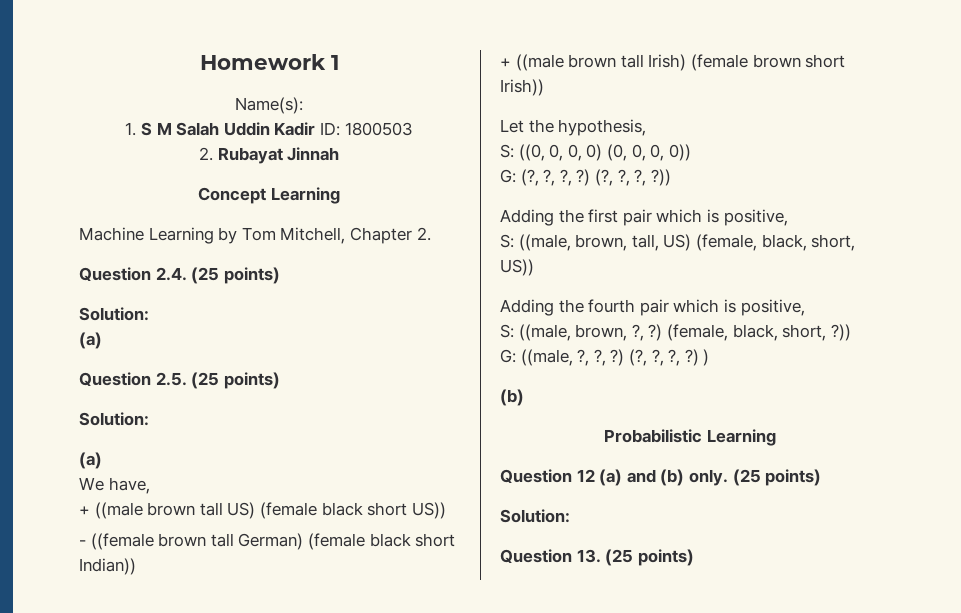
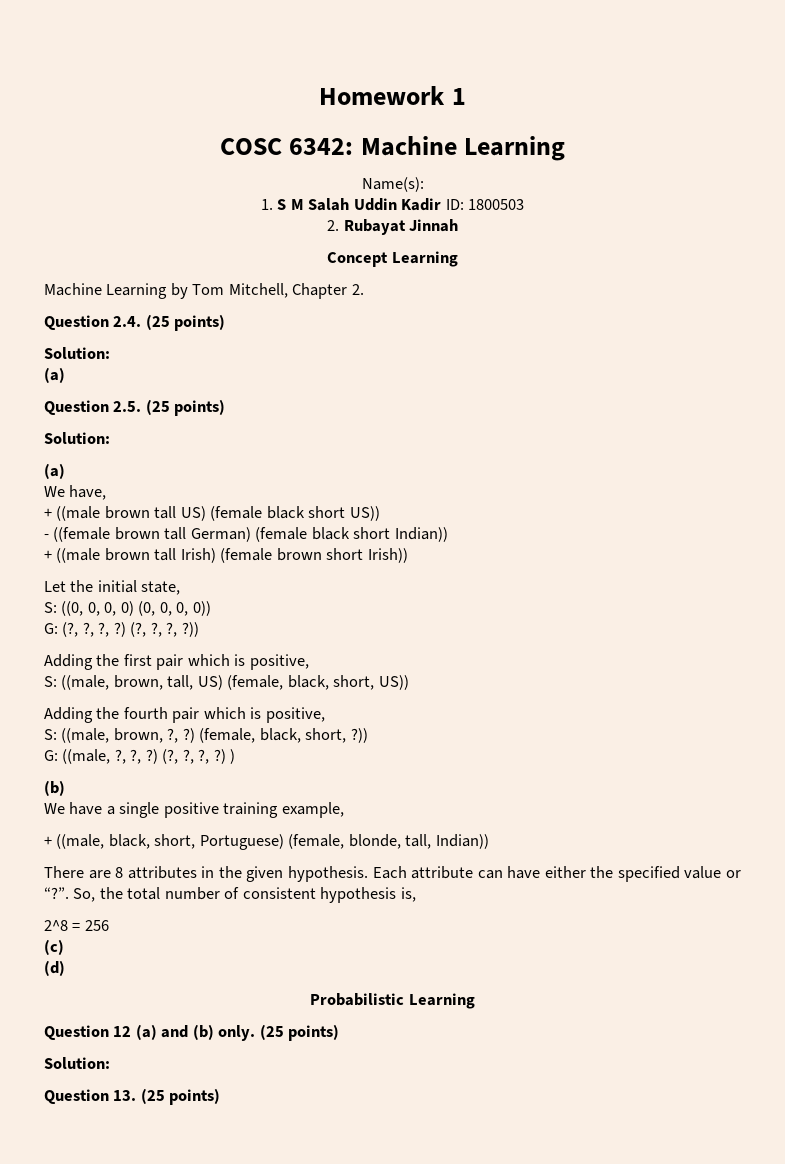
+ COSC 6342: Machine Learning
- Let the hypothesis,
+ Let the initial state,
+ We have a single positive training example,
+ + ((male, black, short, Portuguese) (female, blonde, tall, Indian))
+ There are 8 attributes in the given hypothesis. Each attribute can have either the specified value or “?”. So, the total number of consistent hypothesis is,
+ 2^8 = 256
+ (c)
+ (d)

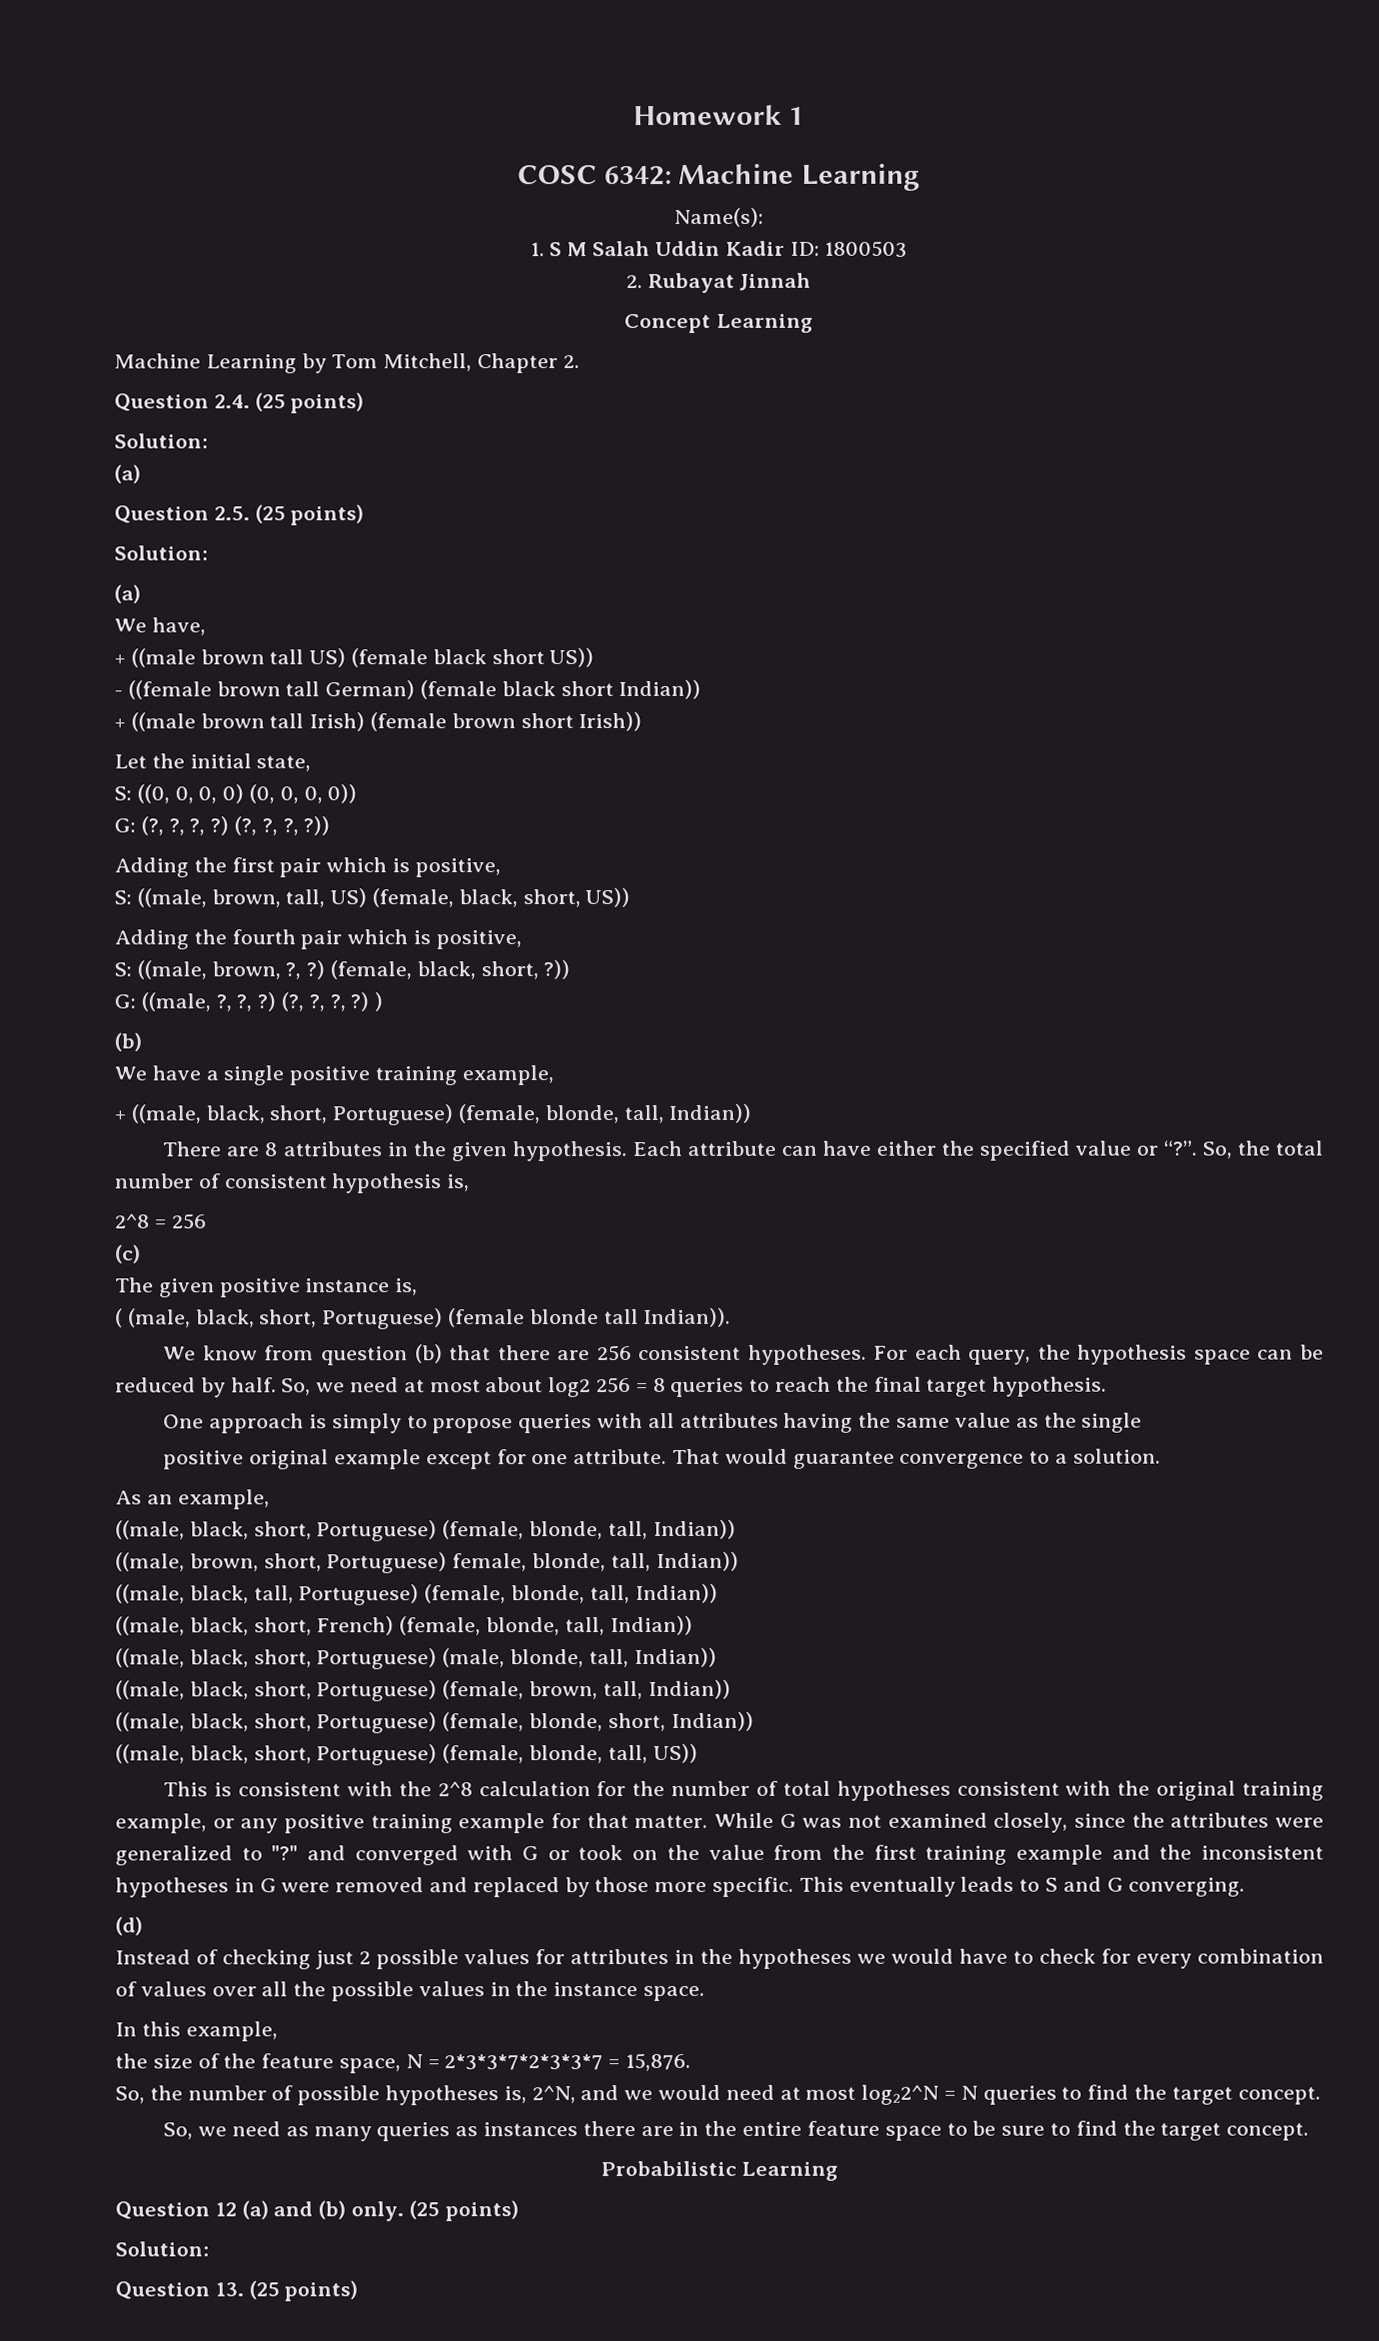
+ The given positive instance is,
+ ( (male, black, short, Portuguese) (female blonde tall Indian)).
+ We know from question (b) that there are 256 consistent hypotheses. For each query, the hypothesis space can be reduced by half. So, we need at most about log2 256 = 8 queries to reach the final target hypothesis.
+ One approach is simply to propose queries with all attributes having the same value as the single
+ positive original example except for one attribute. That would guarantee convergence to a solution.
+ As an example,
+ ((male, black, short, Portuguese) (female, blonde, tall, Indian))
+ ((male, brown, short, Portuguese) female, blonde, tall, Indian))
+ ((male, black, tall, Portuguese) (female, blonde, tall, Indian))
+ ((male, black, short, French) (female, blonde, tall, Indian))
+ ((male, black, short, Portuguese) (male, blonde, tall, Indian))
+ ((male, black, short, Portuguese) (female, brown, tall, Indian))
+ ((male, black, short, Portuguese) (female, blonde, short, Indian))
+ ((male, black, short, Portuguese) (female, blonde, tall, US))
+ This is consistent with the 2^8 calculation for the number of total hypotheses consistent with the original training example, or any positive training example for that matter. While G was not examined closely, since the attributes were generalized to "?" and converged with G or took on the value from the first training example and the inconsistent hypotheses in G were removed and replaced by those more specific. This eventually leads to S and G converging.
  (d)
+ Instead of checking just 2 possible values for attributes in the hypotheses we would have to check for every combination of values over all the possible values in the instance space.
+ In this example,
+ the size of the feature space, N = 2*3*3*7*2*3*3*7 = 15,876.
+ So, the number of possible hypotheses is, 2^N, and we would need at most log22^N = N queries to find the target concept.
+ So, we need as many queries as instances there are in the entire feature space to be sure to find the target concept.

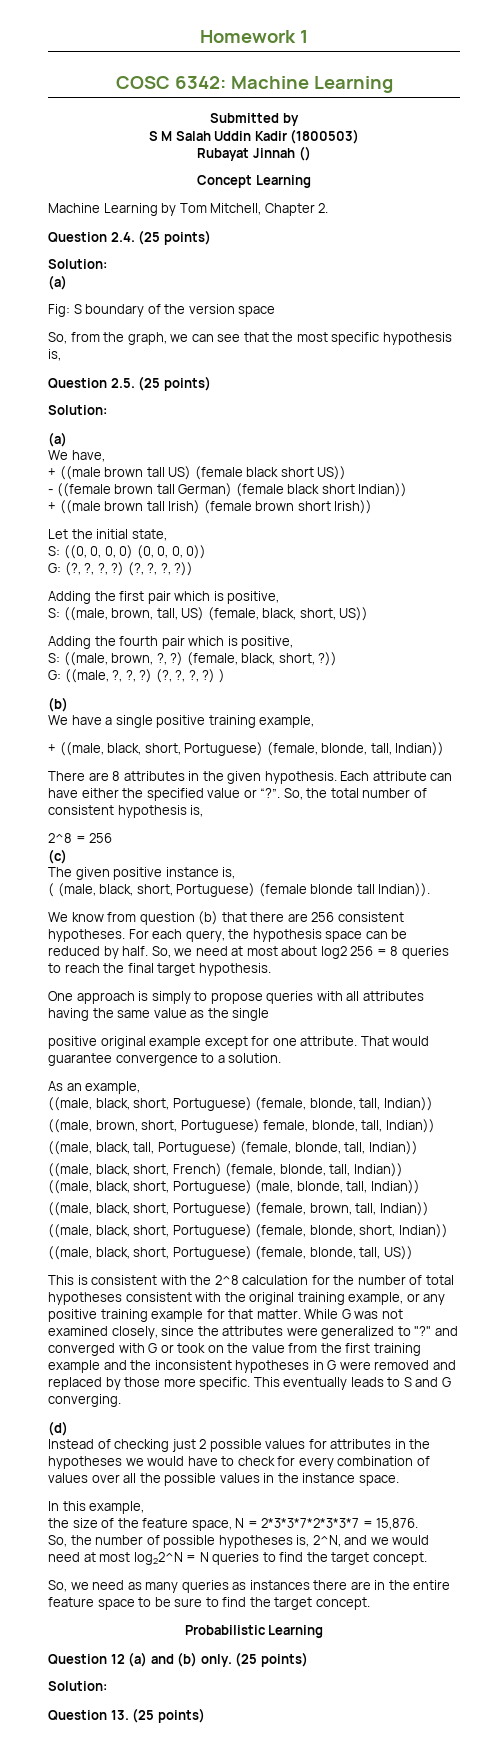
- Name(s):
- 1. S M Salah Uddin Kadir ID: 1800503
- 2. Rubayat Jinnah
+ Submitted by
+ S M Salah Uddin Kadir (1800503)
+ Rubayat Jinnah ()
+ Fig: S boundary of the version space
+ So, from the graph, we can see that the most specific hypothesis is,

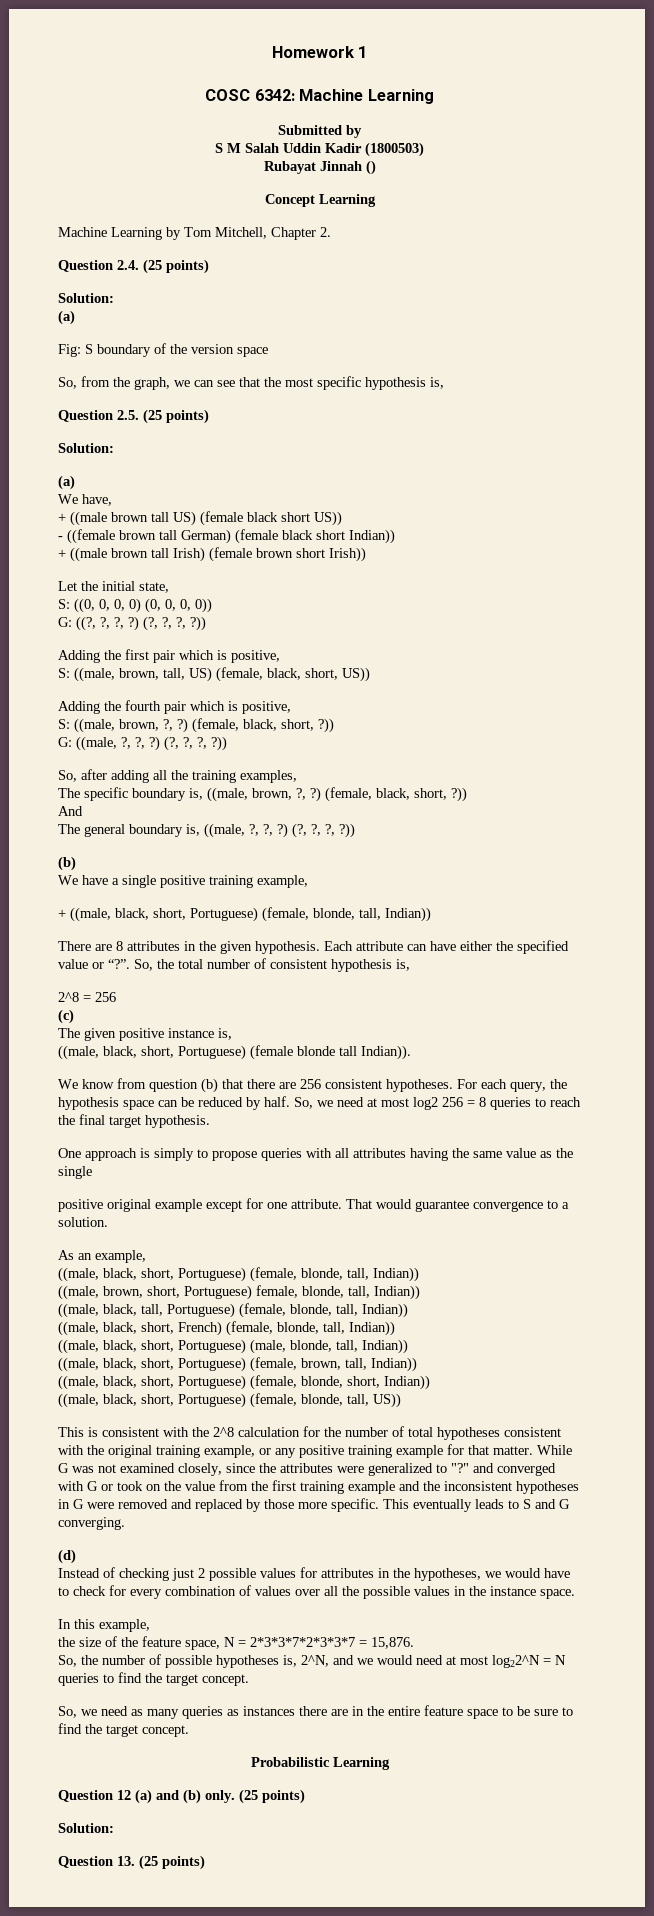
- G: (?, ?, ?, ?)
+ G: ((?, ?, ?, ?)
- G: ((male, ?, ?, ?) (?, ?, ?, ?) )
+ G: ((male, ?, ?, ?) (?, ?, ?, ?))
+ So, after adding all the training examples,
+ The specific boundary is, ((male, brown, ?, ?) (female, black, short, ?))
+ And
+ The general boundary is, ((male, ?, ?, ?) (?, ?, ?, ?))
- ( (male, black, short, Portuguese) (female blonde tall Indian)).
+ ((male, black, short, Portuguese) (female blonde tall Indian)).
- So, we need at most about log2 256 = 8 queries to reach the final target hypothesis.
+ So, we need at most log2 256 = 8 queries to reach the final target hypothesis.
- Instead of checking just 2 possible values for attributes in the hypotheses we would have to check for every combination of values over all the possible values in the instance space.
+ Instead of checking just 2 possible values for attributes in the hypotheses, we would have to check for every combination of values over all the possible values in the instance space.

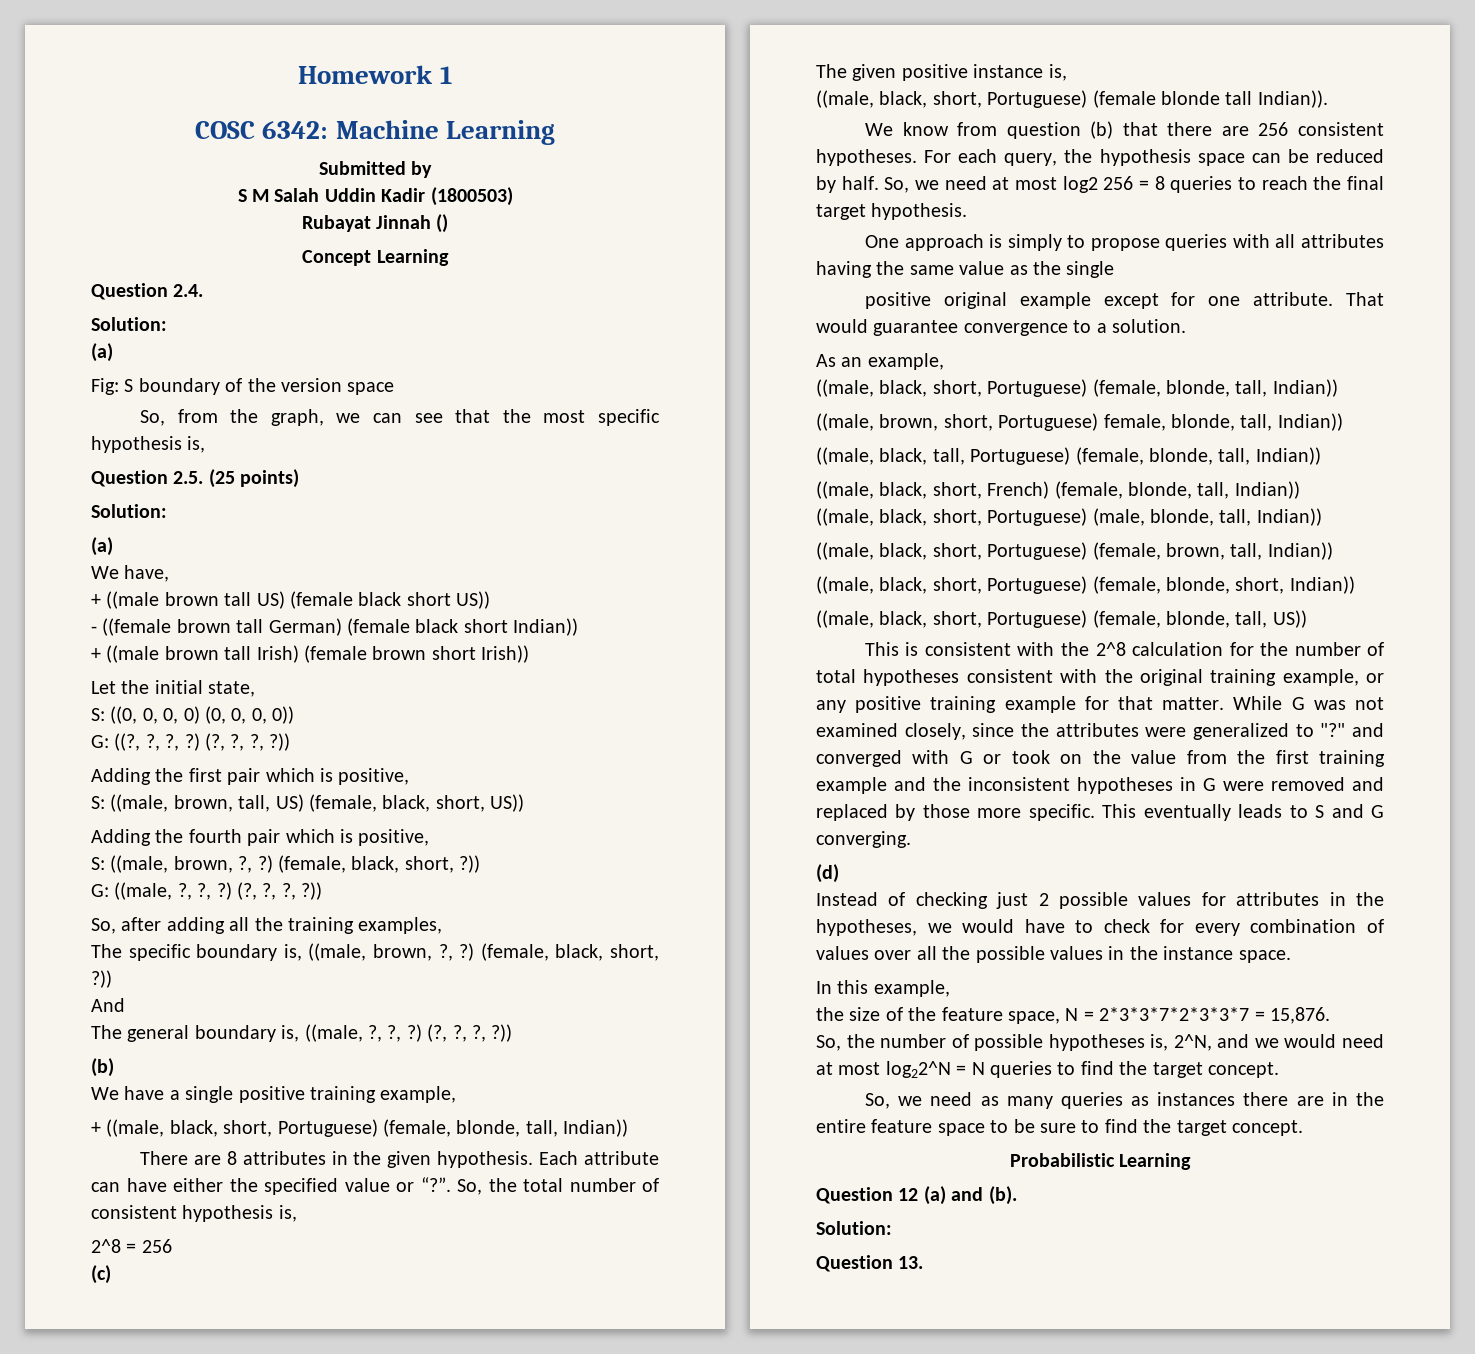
- Machine Learning by Tom Mitchell, Chapter 2.
- Question 2.4. (25 points)
+ Question 2.4.
- Question 12 (a) and (b) only. (25 points)
+ Question 12 (a) and (b).
- Question 13. (25 points)
+ Question 13.

